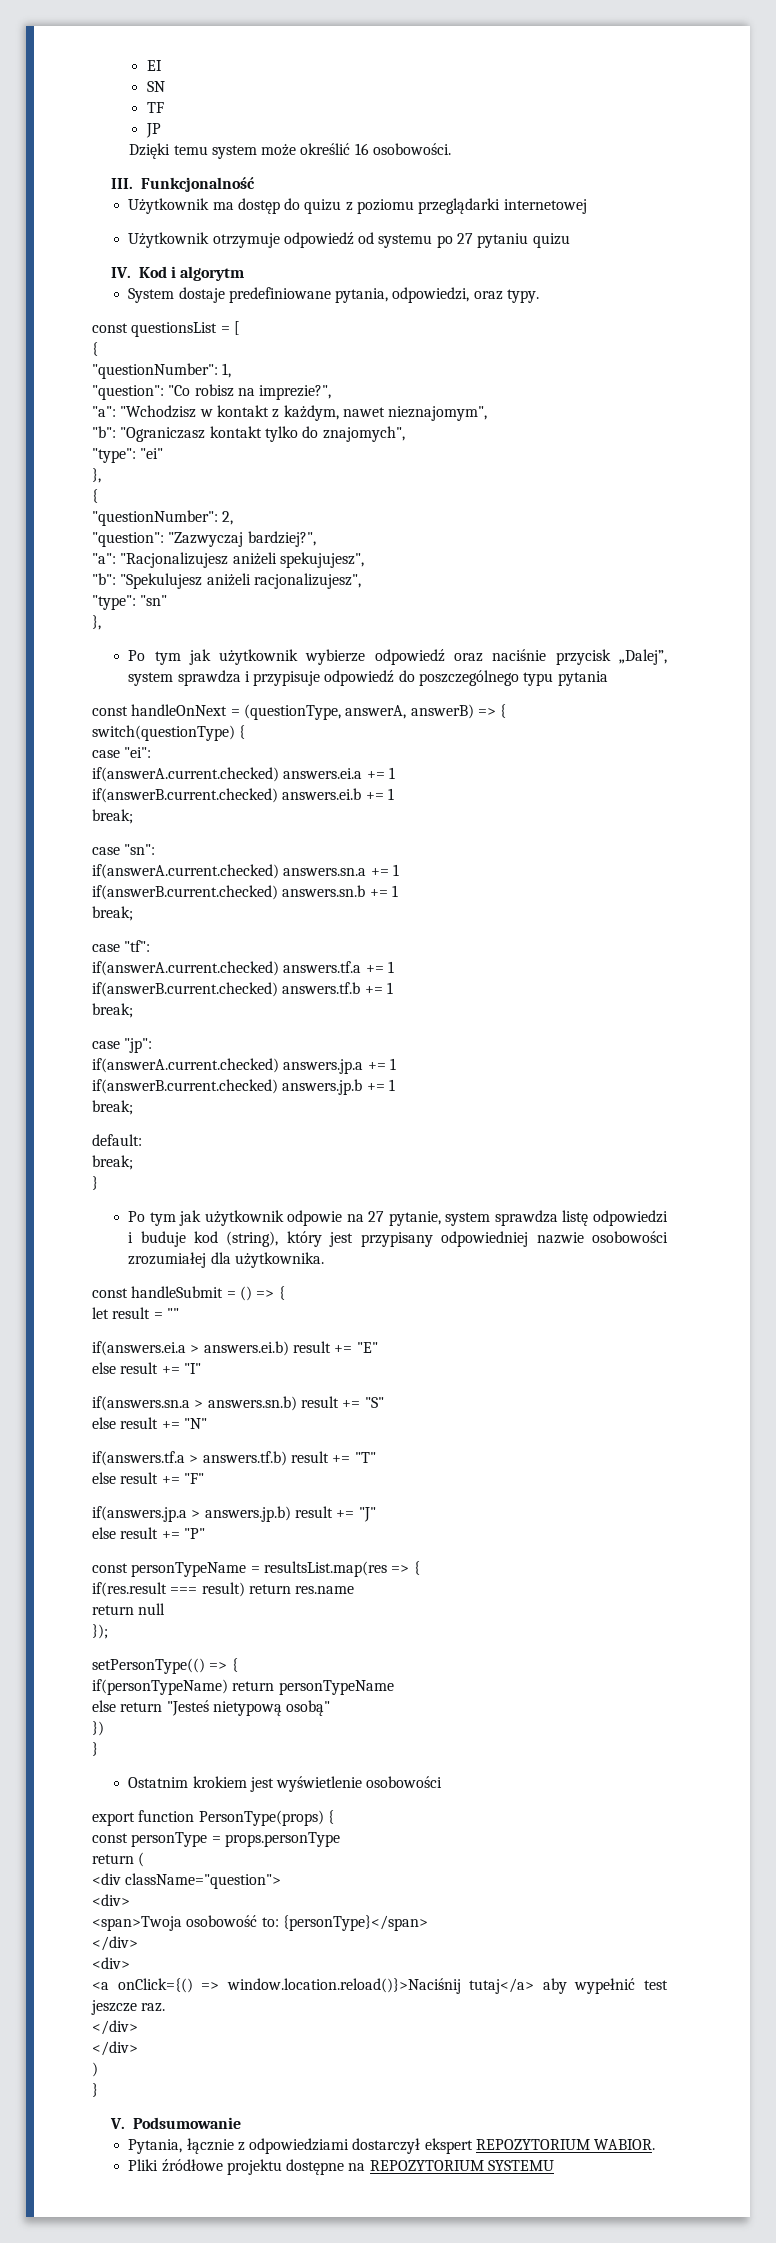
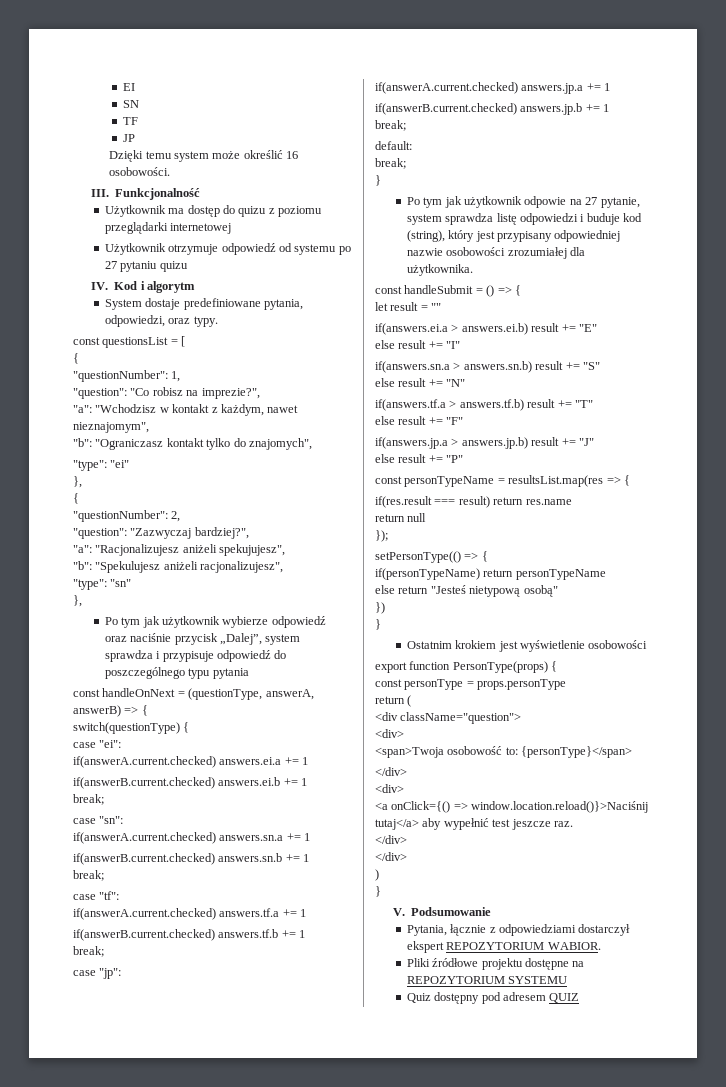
+ Quiz dostępny pod adresem QUIZ

